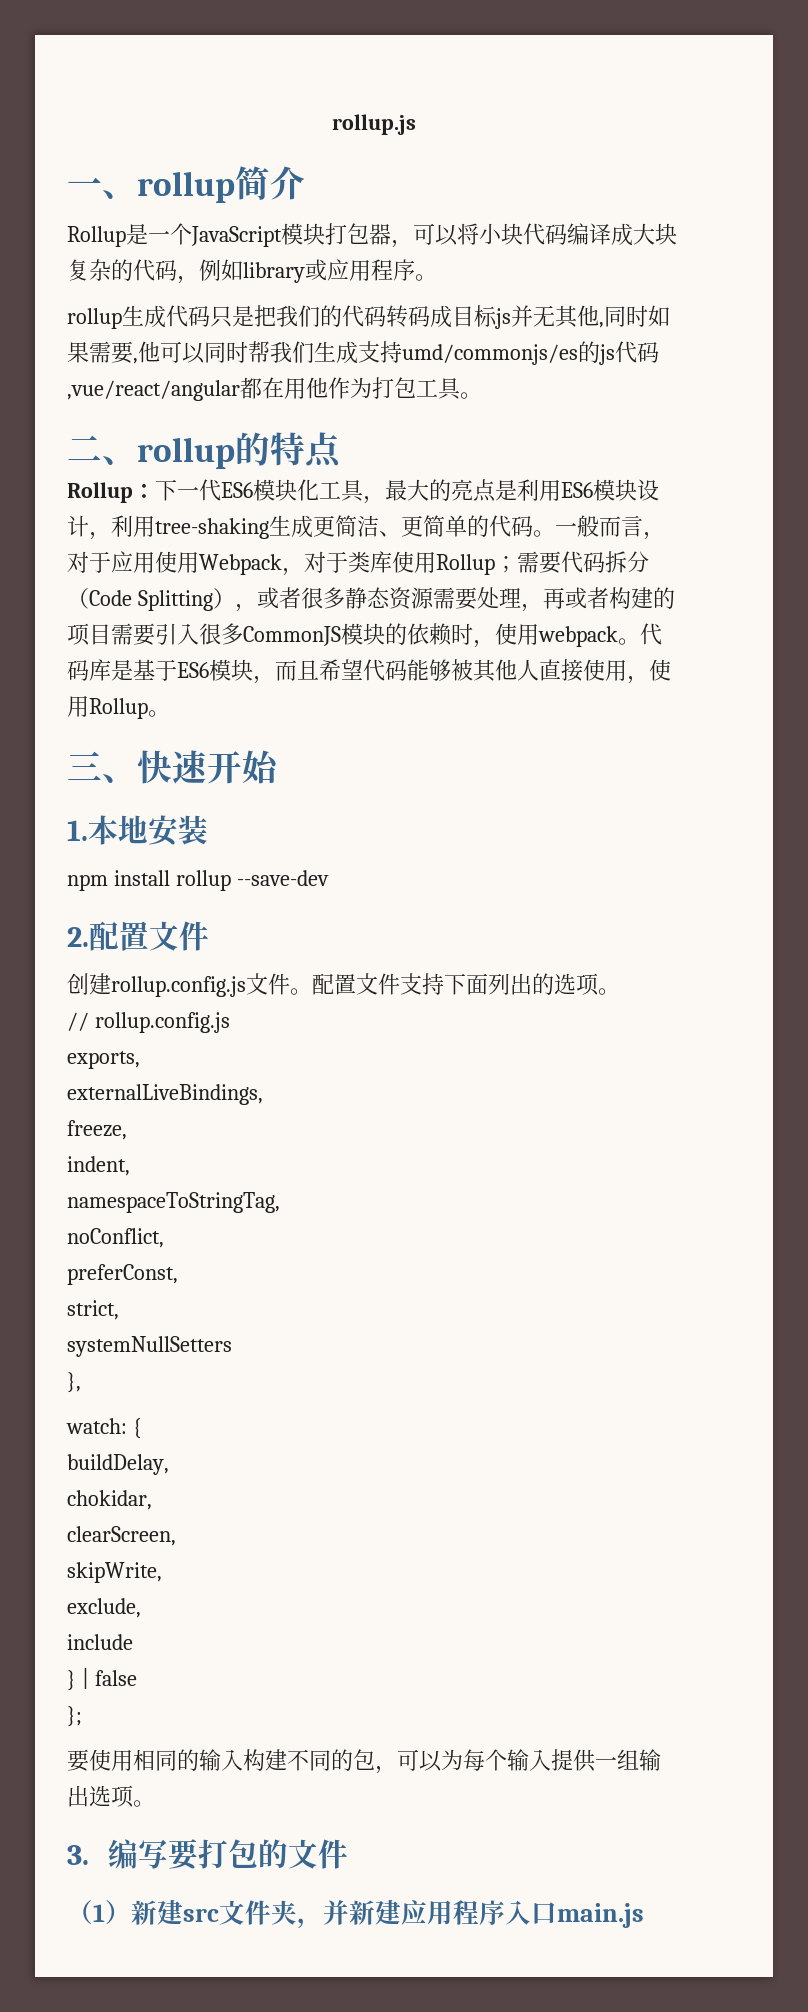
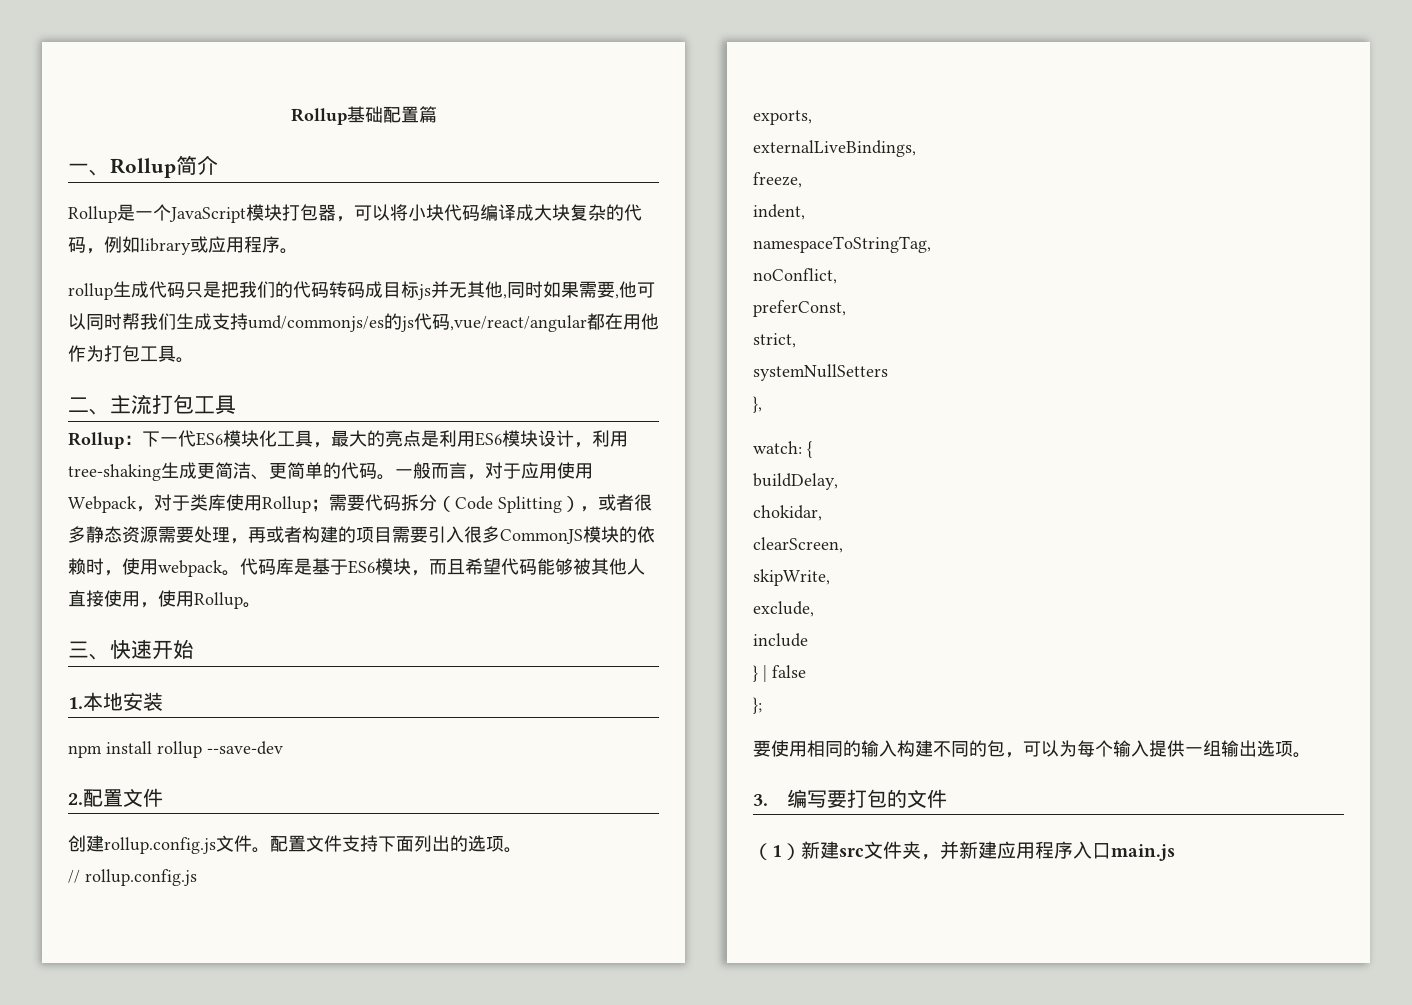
- rollup.js
+ Rollup基础配置篇
- 一、rollup简介
+ 一、Rollup简介
- 二、rollup的特点
+ 二、主流打包工具

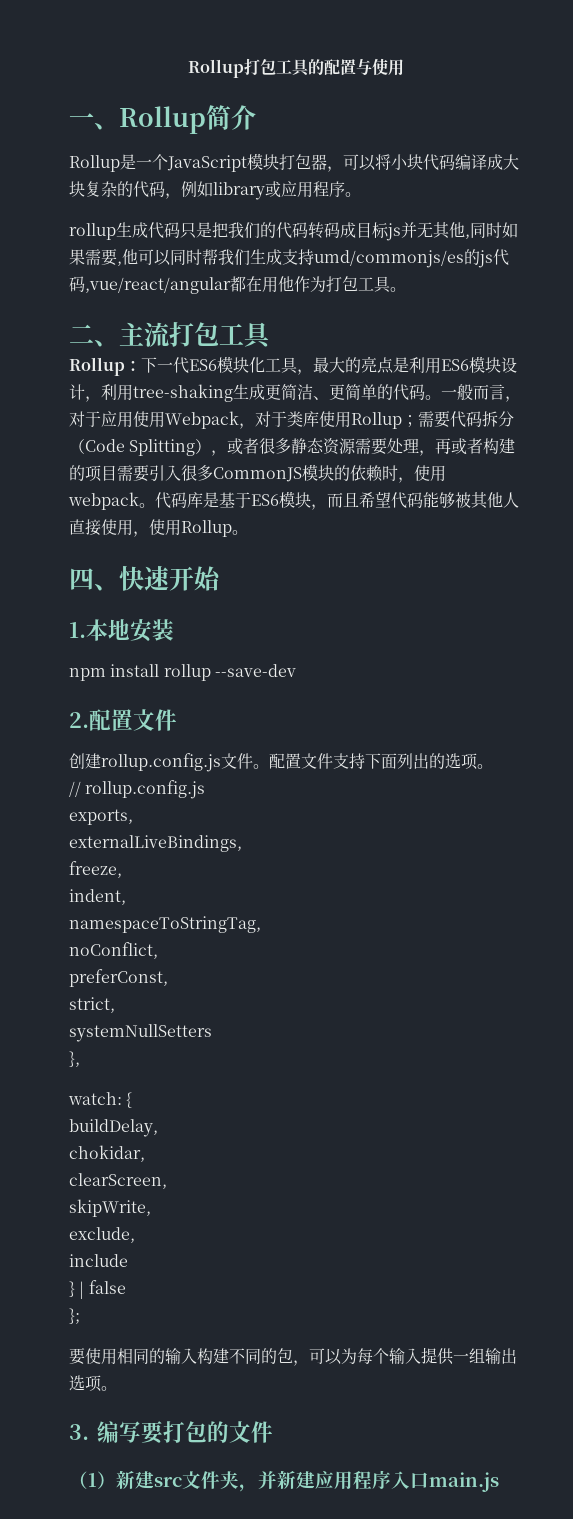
- Rollup基础配置篇
+ Rollup打包工具的配置与使用
- 三、快速开始
+ 四、快速开始

